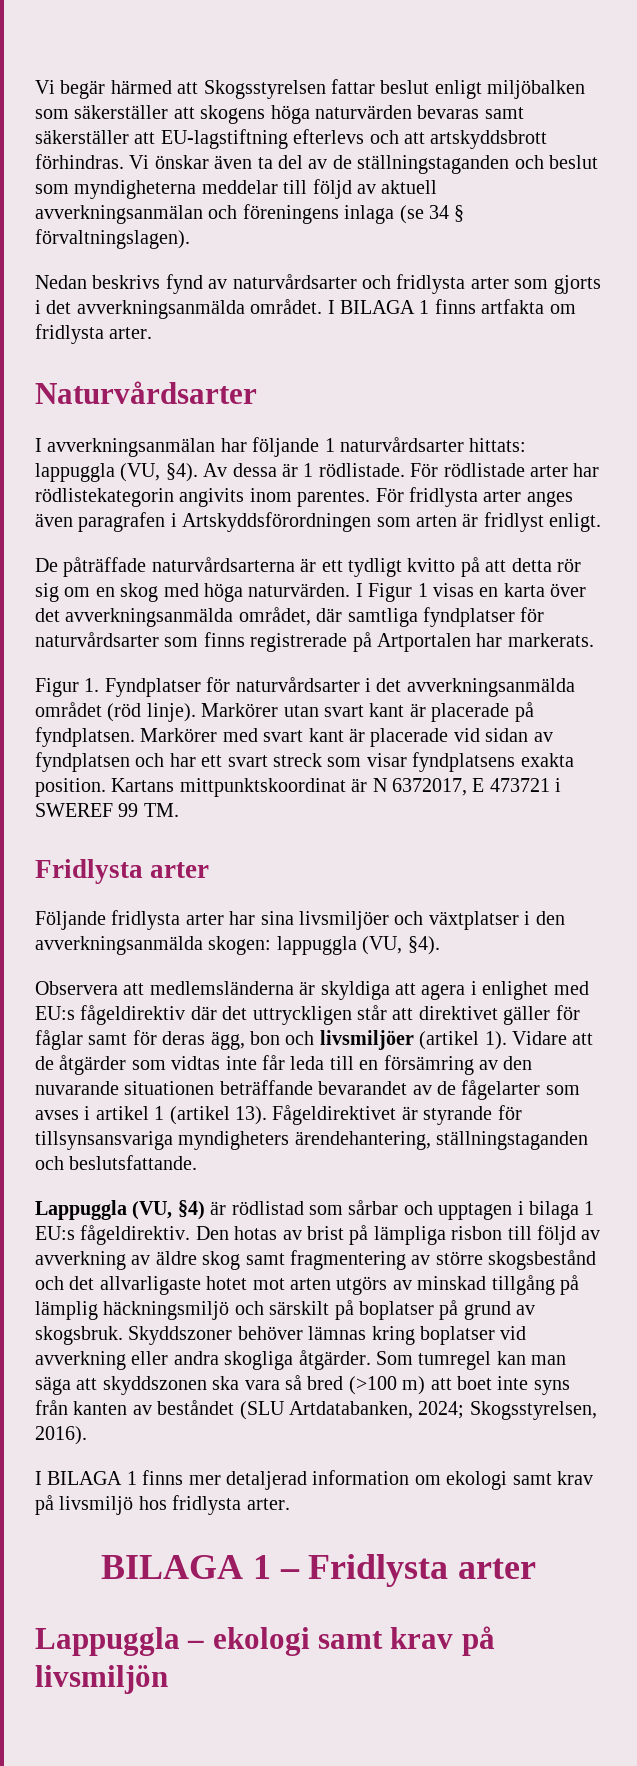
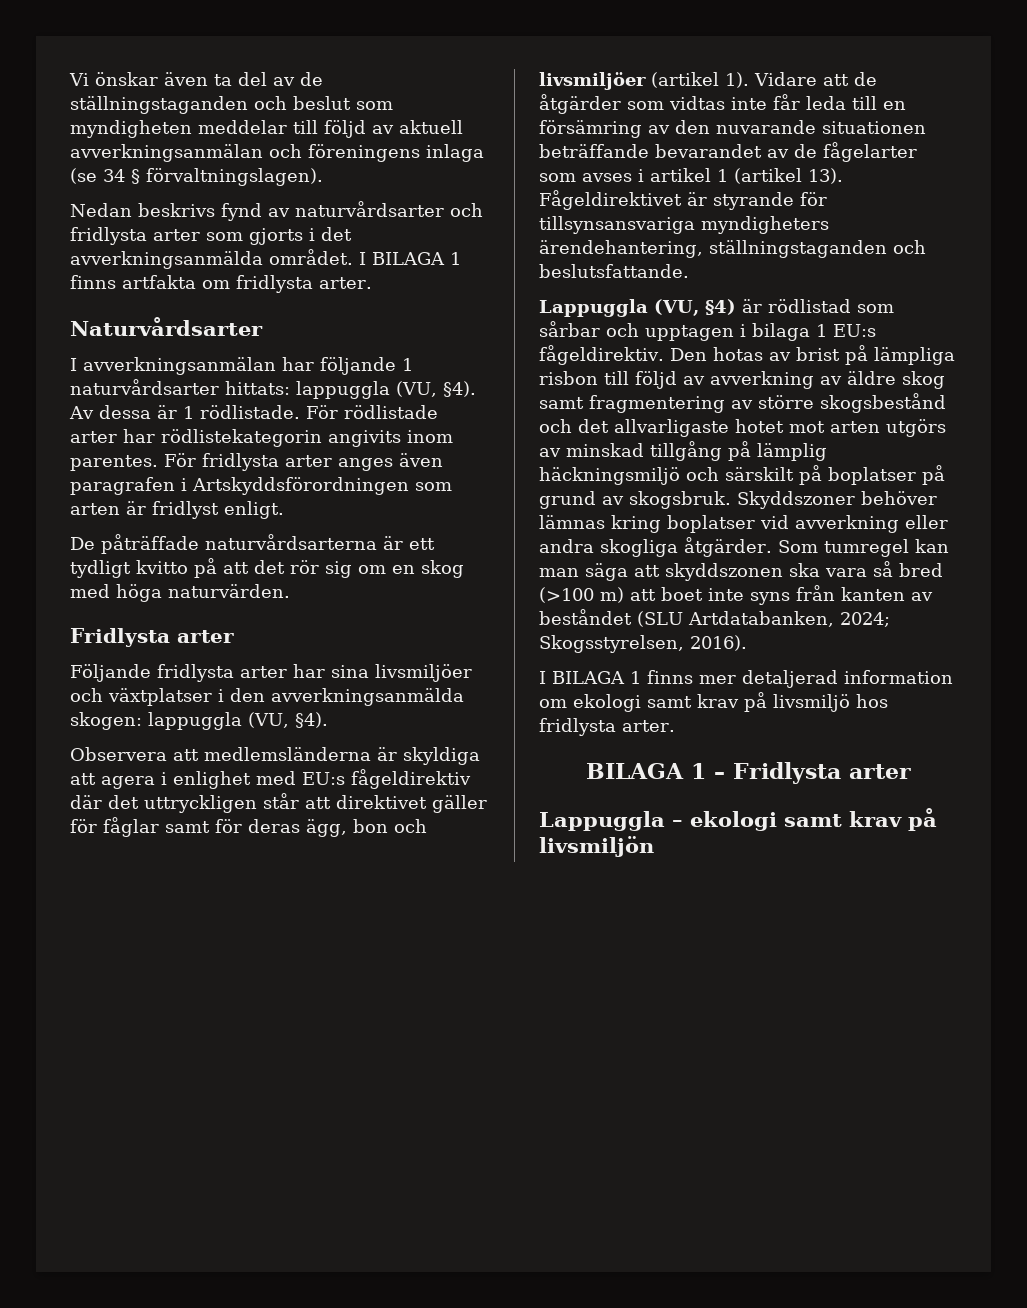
- Vi begär härmed att Skogsstyrelsen fattar beslut enligt miljöbalken som säkerställer att skogens höga naturvärden bevaras samt säkerställer att EU-lagstiftning efterlevs och att artskyddsbrott förhindras. Vi önskar även ta del av de ställningstaganden och beslut som myndigheterna meddelar till följd av aktuell avverkningsanmälan och föreningens inlaga (se 34 § förvaltningslagen).
+ Vi önskar även ta del av de ställningstaganden och beslut som myndigheten meddelar till följd av aktuell avverkningsanmälan och föreningens inlaga (se 34 § förvaltningslagen).
- De påträffade naturvårdsarterna är ett tydligt kvitto på att detta rör sig om en skog med höga naturvärden. I Figur 1 visas en karta över det avverkningsanmälda området, där samtliga fyndplatser för naturvårdsarter som finns registrerade på Artportalen har markerats.
- Figur 1. Fyndplatser för naturvårdsarter i det avverkningsanmälda området (röd linje). Markörer utan svart kant är placerade på fyndplatsen. Markörer med svart kant är placerade vid sidan av fyndplatsen och har ett svart streck som visar fyndplatsens exakta position. Kartans mittpunktskoordinat är N 6372017, E 473721 i SWEREF 99 TM.
+ De påträffade naturvårdsarterna är ett tydligt kvitto på att det rör sig om en skog med höga naturvärden.

